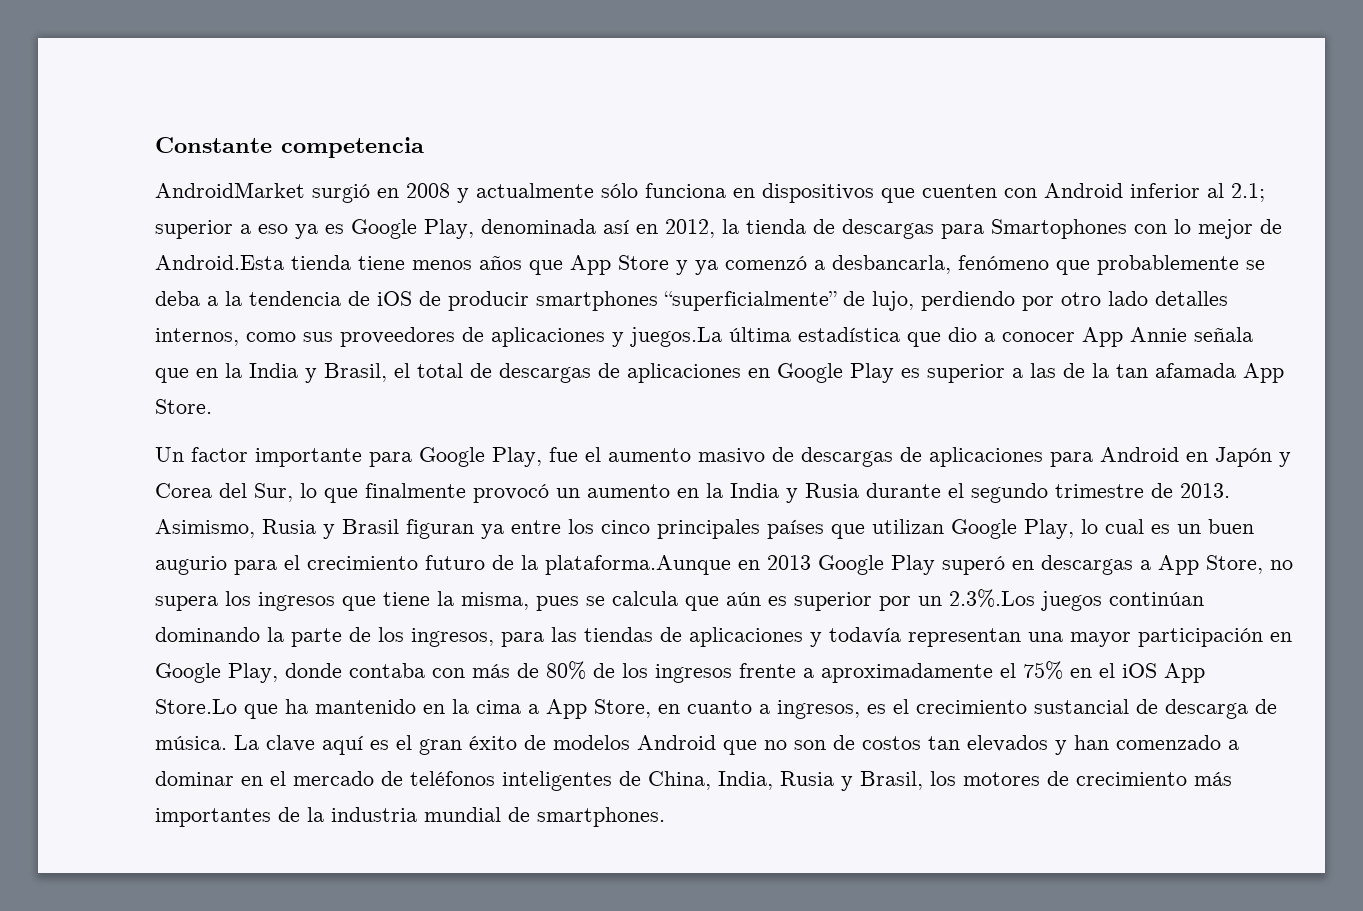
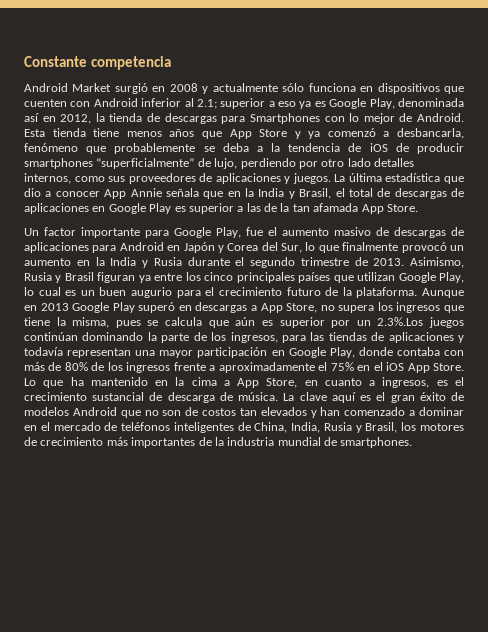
- AndroidMarket surgió en 2008 y actualmente sólo funciona en dispositivos que cuenten con Android inferior al 2.1;
+ Android Market surgió en 2008 y actualmente sólo funciona en dispositivos que cuenten con Android inferior al 2.1;
- superior a eso ya es Google Play, denominada así en 2012, la tienda de descargas para Smartophones con lo mejor de Android.Esta tienda tiene menos años que App Store y ya comenzó a desbancarla, fenómeno que probablemente se deba a la tendencia de iOS de producir smartphones “superficialmente” de lujo, perdiendo por otro lado detalles internos, como sus proveedores de aplicaciones y juegos.La última estadística que dio a conocer App Annie señala que en la India y Brasil, el total de descargas de aplicaciones en Google Play es superior a las de la tan afamada App Store.
+ superior a eso ya es Google Play, denominada así en 2012, la tienda de descargas para Smartphones con lo mejor de Android. Esta tienda tiene menos años que App Store y ya comenzó a desbancarla, fenómeno que probablemente se deba a la tendencia de iOS de producir smartphones “superficialmente” de lujo, perdiendo por otro lado detalles internos, como sus proveedores de aplicaciones y juegos. La última estadística que dio a conocer App Annie señala que en la India y Brasil, el total de descargas de aplicaciones en Google Play es superior a las de la tan afamada App Store.
- Asimismo, Rusia y Brasil figuran ya entre los cinco principales países que utilizan Google Play, lo cual es un buen augurio para el crecimiento futuro de la plataforma.Aunque en 2013 Google Play superó en descargas a App Store, no supera los ingresos que tiene la misma, pues se calcula que aún es superior por un 2.3%.Los juegos continúan dominando la parte de los ingresos, para las tiendas de aplicaciones y todavía representan una mayor participación en Google Play, donde contaba con más de 80% de los ingresos frente a aproximadamente el 75% en el iOS App Store.Lo que ha mantenido en la cima a App Store, en cuanto a ingresos, es el crecimiento sustancial de descarga de música.
+ Asimismo, Rusia y Brasil figuran ya entre los cinco principales países que utilizan Google Play, lo cual es un buen augurio para el crecimiento futuro de la plataforma. Aunque en 2013 Google Play superó en descargas a App Store, no supera los ingresos que tiene la misma, pues se calcula que aún es superior por un 2.3%.Los juegos continúan dominando la parte de los ingresos, para las tiendas de aplicaciones y todavía representan una mayor participación en Google Play, donde contaba con más de 80% de los ingresos frente a aproximadamente el 75% en el iOS App Store. Lo que ha mantenido en la cima a App Store, en cuanto a ingresos, es el crecimiento sustancial de descarga de música.

